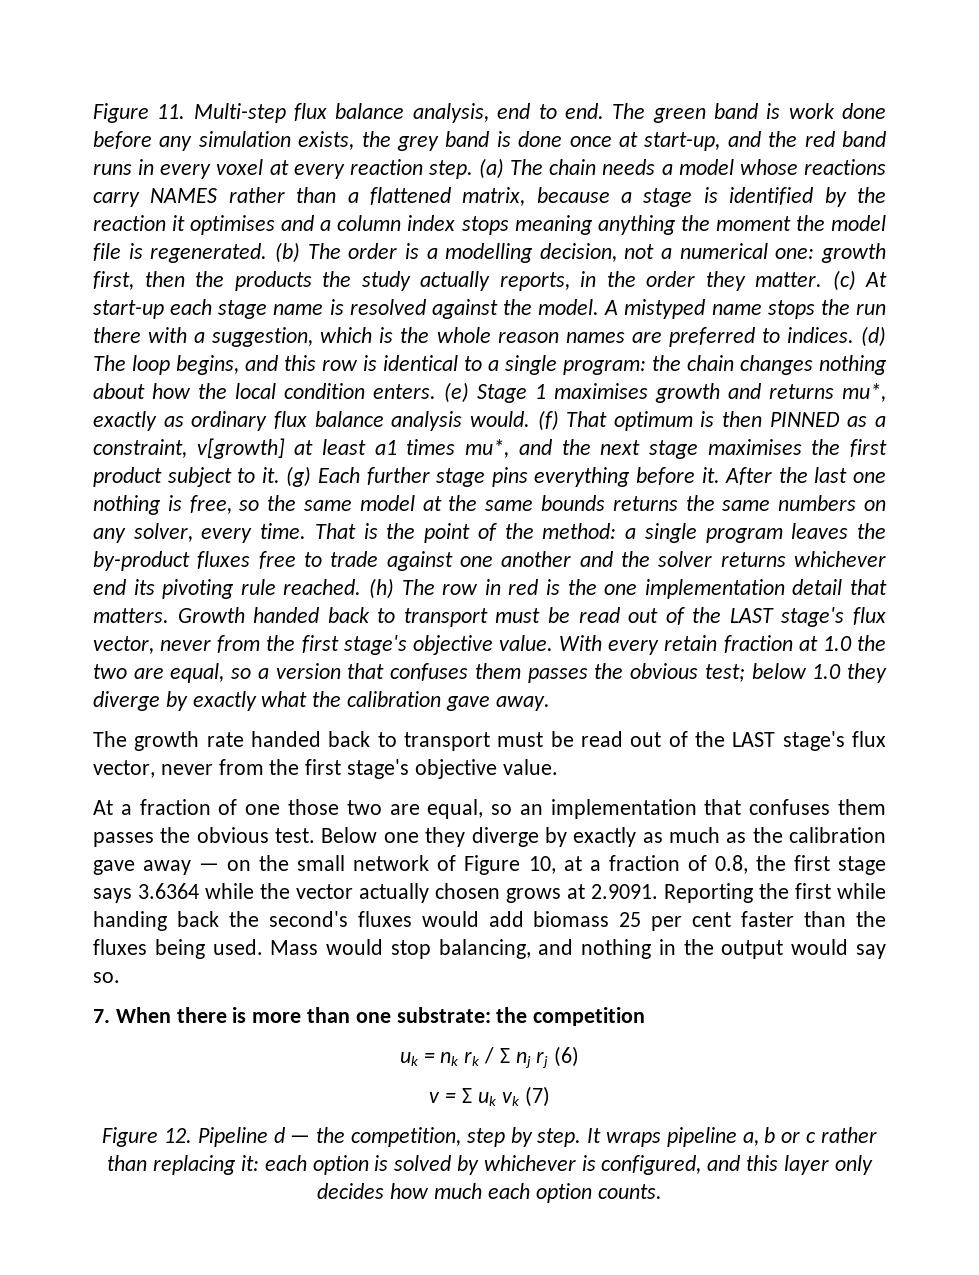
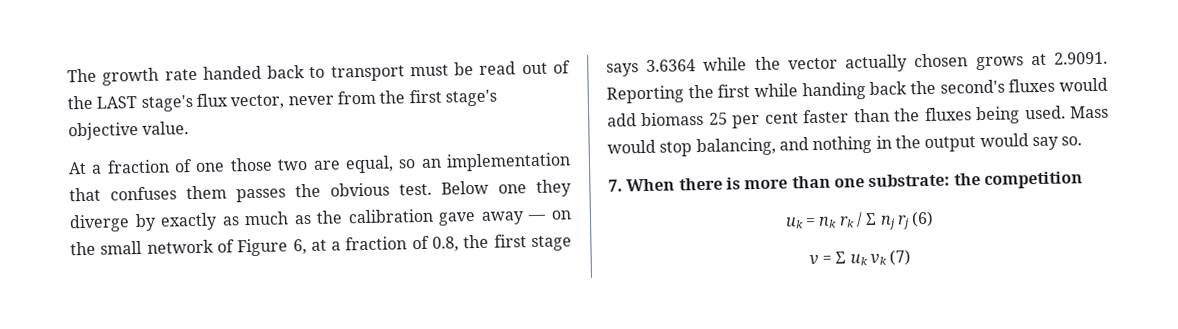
- Figure 11. Multi-step flux balance analysis, end to end. The green band is work done before any simulation exists, the grey band is done once at start-up, and the red band runs in every voxel at every reaction step. (a) The chain needs a model whose reactions carry NAMES rather than a flattened matrix, because a stage is identified by the reaction it optimises and a column index stops meaning anything the moment the model file is regenerated. (b) The order is a modelling decision, not a numerical one: growth first, then the products the study actually reports, in the order they matter. (c) At start-up each stage name is resolved against the model. A mistyped name stops the run there with a suggestion, which is the whole reason names are preferred to indices. (d) The loop begins, and this row is identical to a single program: the chain changes nothing about how the local condition enters. (e) Stage 1 maximises growth and returns mu*, exactly as ordinary flux balance analysis would. (f) That optimum is then PINNED as a constraint, v[growth] at least a1 times mu*, and the next stage maximises the first product subject to it. (g) Each further stage pins everything before it. After the last one nothing is free, so the same model at the same bounds returns the same numbers on any solver, every time. That is the point of the method: a single program leaves the by-product fluxes free to trade against one another and the solver returns whichever end its pivoting rule reached. (h) The row in red is the one implementation detail that matters. Growth handed back to transport must be read out of the LAST stage's flux vector, never from the first stage's objective value. With every retain fraction at 1.0 the two are equal, so a version that confuses them passes the obvious test; below 1.0 they diverge by exactly what the calibration gave away.
- Below one they diverge by exactly as much as the calibration gave away — on the small network of Figure 10, at a fraction of 0.8, the first stage says 3.6364 while the vector actually chosen grows at 2.9091. Reporting the first while handing back the second's fluxes would add biomass 25 per cent faster than the fluxes being used.
+ Below one they diverge by exactly as much as the calibration gave away — on the small network of Figure 6, at a fraction of 0.8, the first stage says 3.6364 while the vector actually chosen grows at 2.9091. Reporting the first while handing back the second's fluxes would add biomass 25 per cent faster than the fluxes being used.
- Figure 12. Pipeline d — the competition, step by step. It wraps pipeline a, b or c rather than replacing it: each option is solved by whichever is configured, and this layer only decides how much each option counts.

